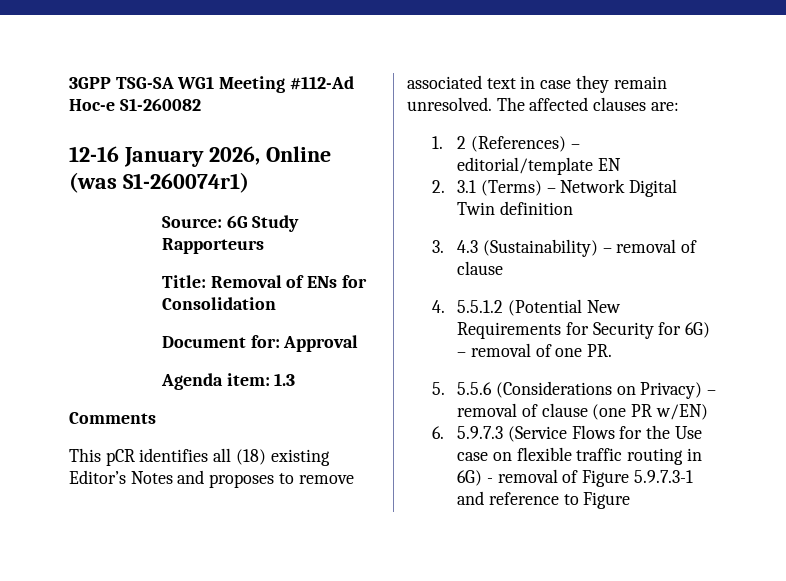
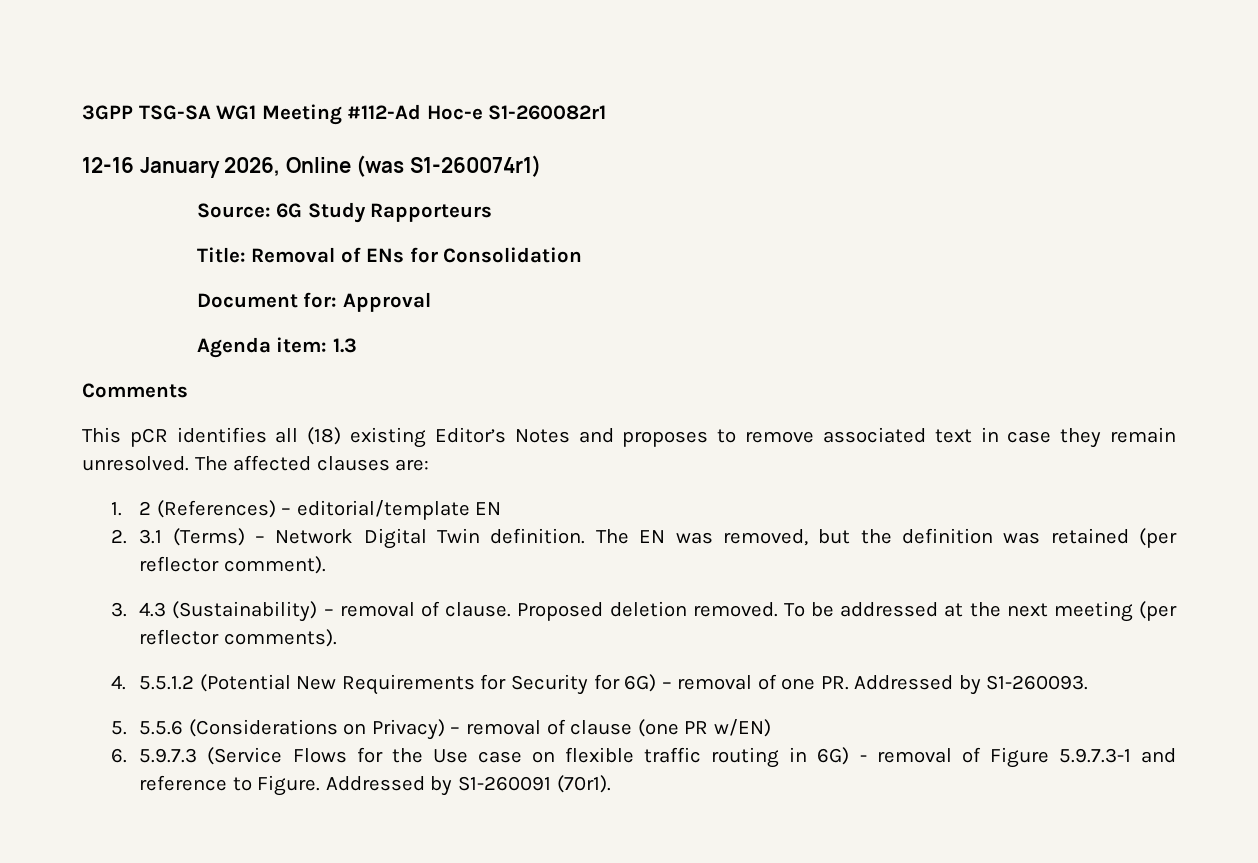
- 3GPP TSG-SA WG1 Meeting #112-Ad Hoc-e S1-260082
+ 3GPP TSG-SA WG1 Meeting #112-Ad Hoc-e S1-260082r1
- 2. 3.1 (Terms) – Network Digital Twin definition
+ 2. 3.1 (Terms) – Network Digital Twin definition. The EN was removed, but the definition was retained (per reflector comment).
- 3. 4.3 (Sustainability) – removal of clause
+ 3. 4.3 (Sustainability) – removal of clause. Proposed deletion removed. To be addressed at the next meeting (per reflector comments).
- 4. 5.5.1.2 (Potential New Requirements for Security for 6G) – removal of one PR.
+ 4. 5.5.1.2 (Potential New Requirements for Security for 6G) – removal of one PR. Addressed by S1-260093.
- 6. 5.9.7.3 (Service Flows for the Use case on flexible traffic routing in 6G) - removal of Figure 5.9.7.3-1 and reference to Figure
+ 6. 5.9.7.3 (Service Flows for the Use case on flexible traffic routing in 6G) - removal of Figure 5.9.7.3-1 and reference to Figure. Addressed by S1-260091 (70r1).

